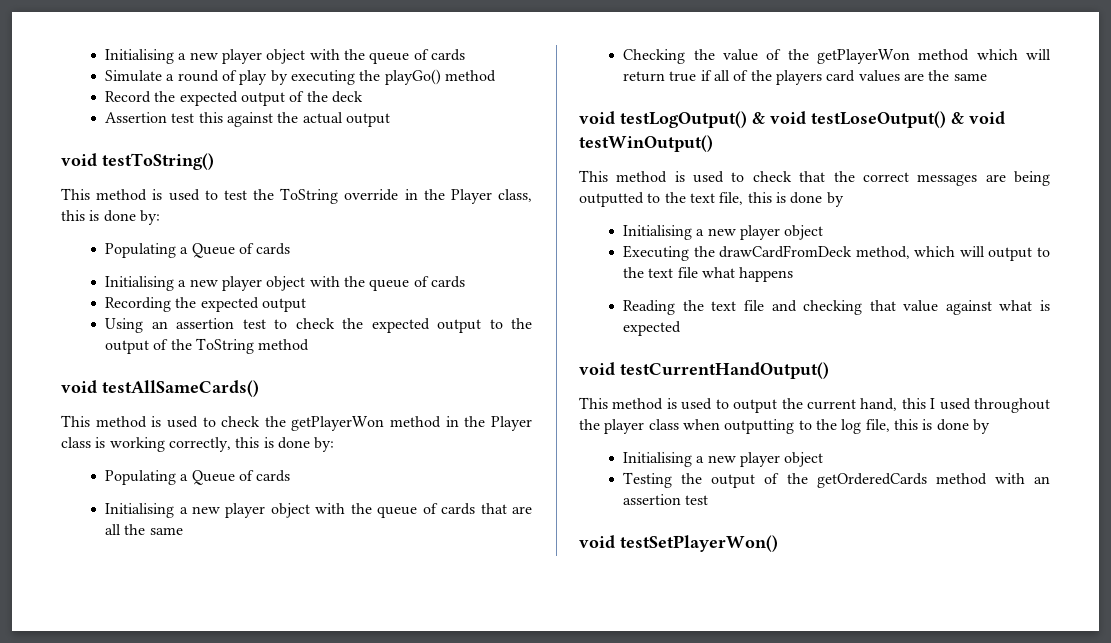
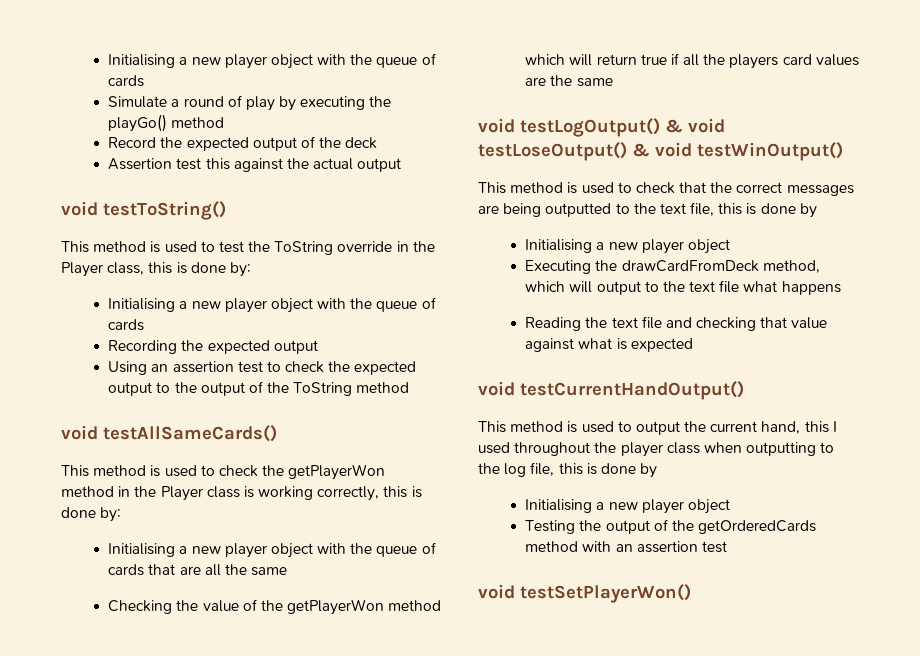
  This method is used to test the ToString override in the Player class, this is done by:
- Populating a Queue of cards
  This method is used to check the getPlayerWon method in the Player class is working correctly, this is done by:
- Populating a Queue of cards
- Checking the value of the getPlayerWon method which will return true if all of the players card values are the same
+ Checking the value of the getPlayerWon method which will return true if all the players card values are the same

